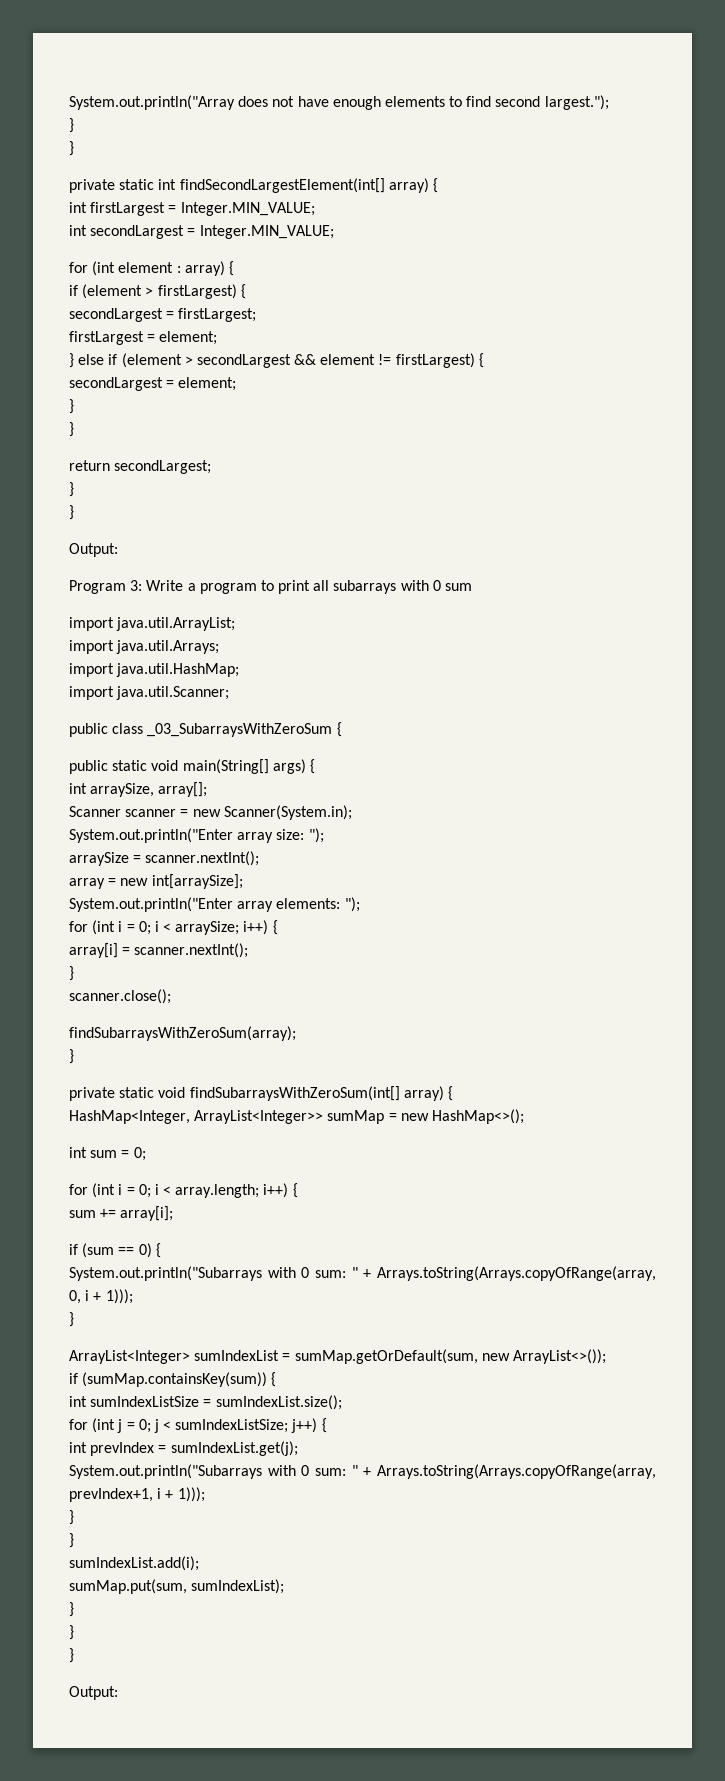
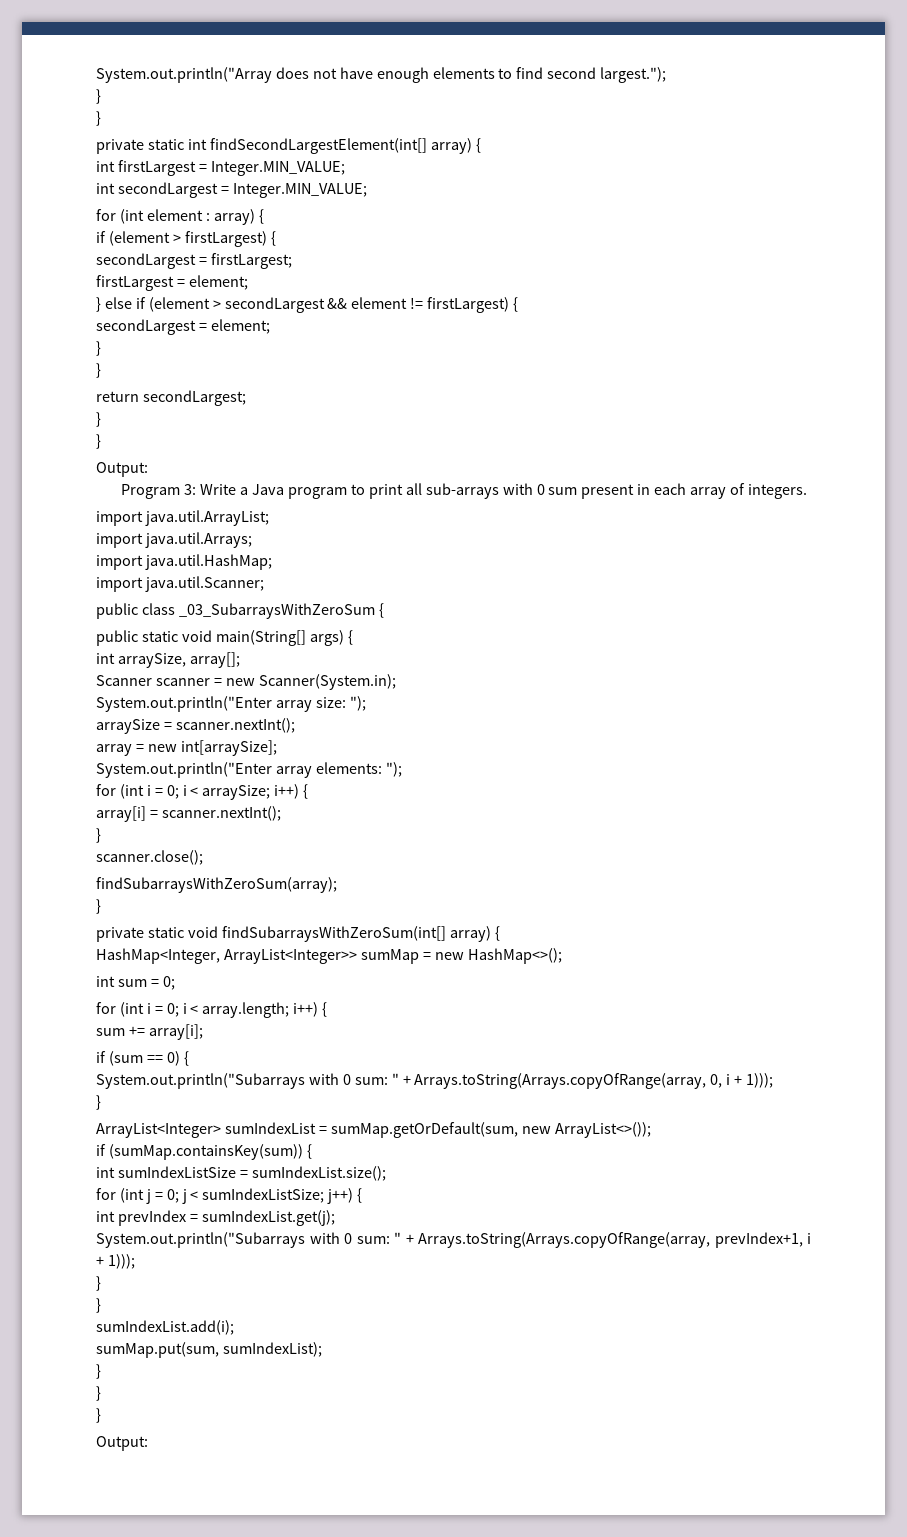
- Program 3: Write a program to print all subarrays with 0 sum
+ Program 3: Write a Java program to print all sub-arrays with 0 sum present in each array of integers.

